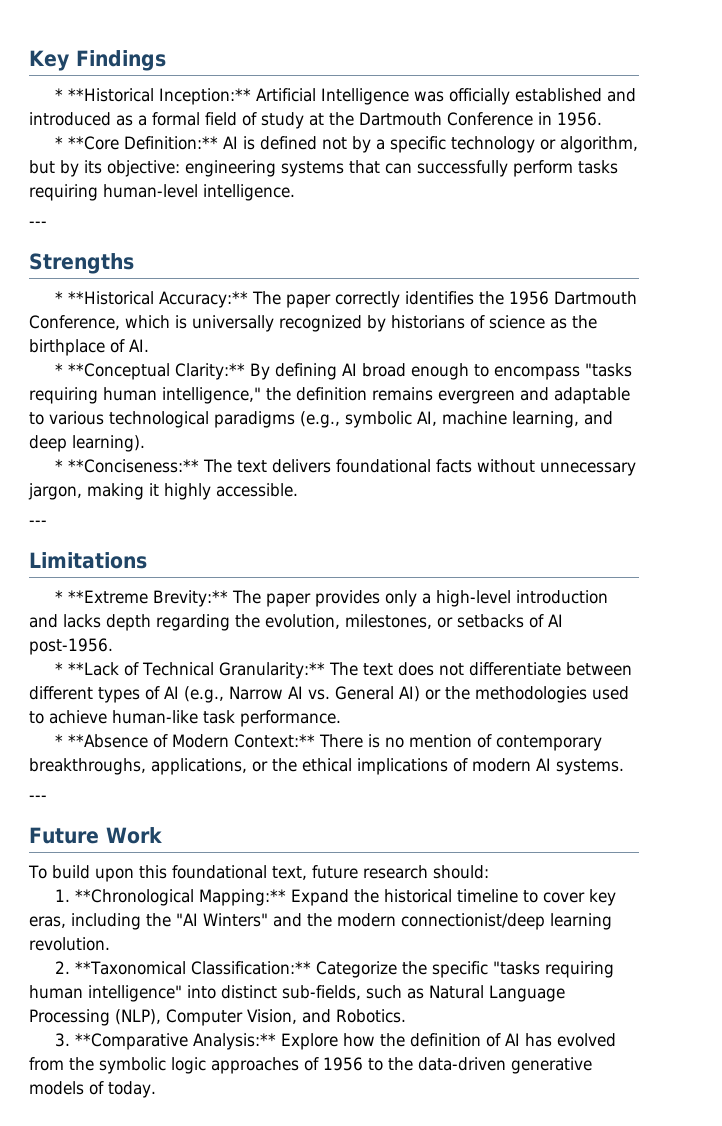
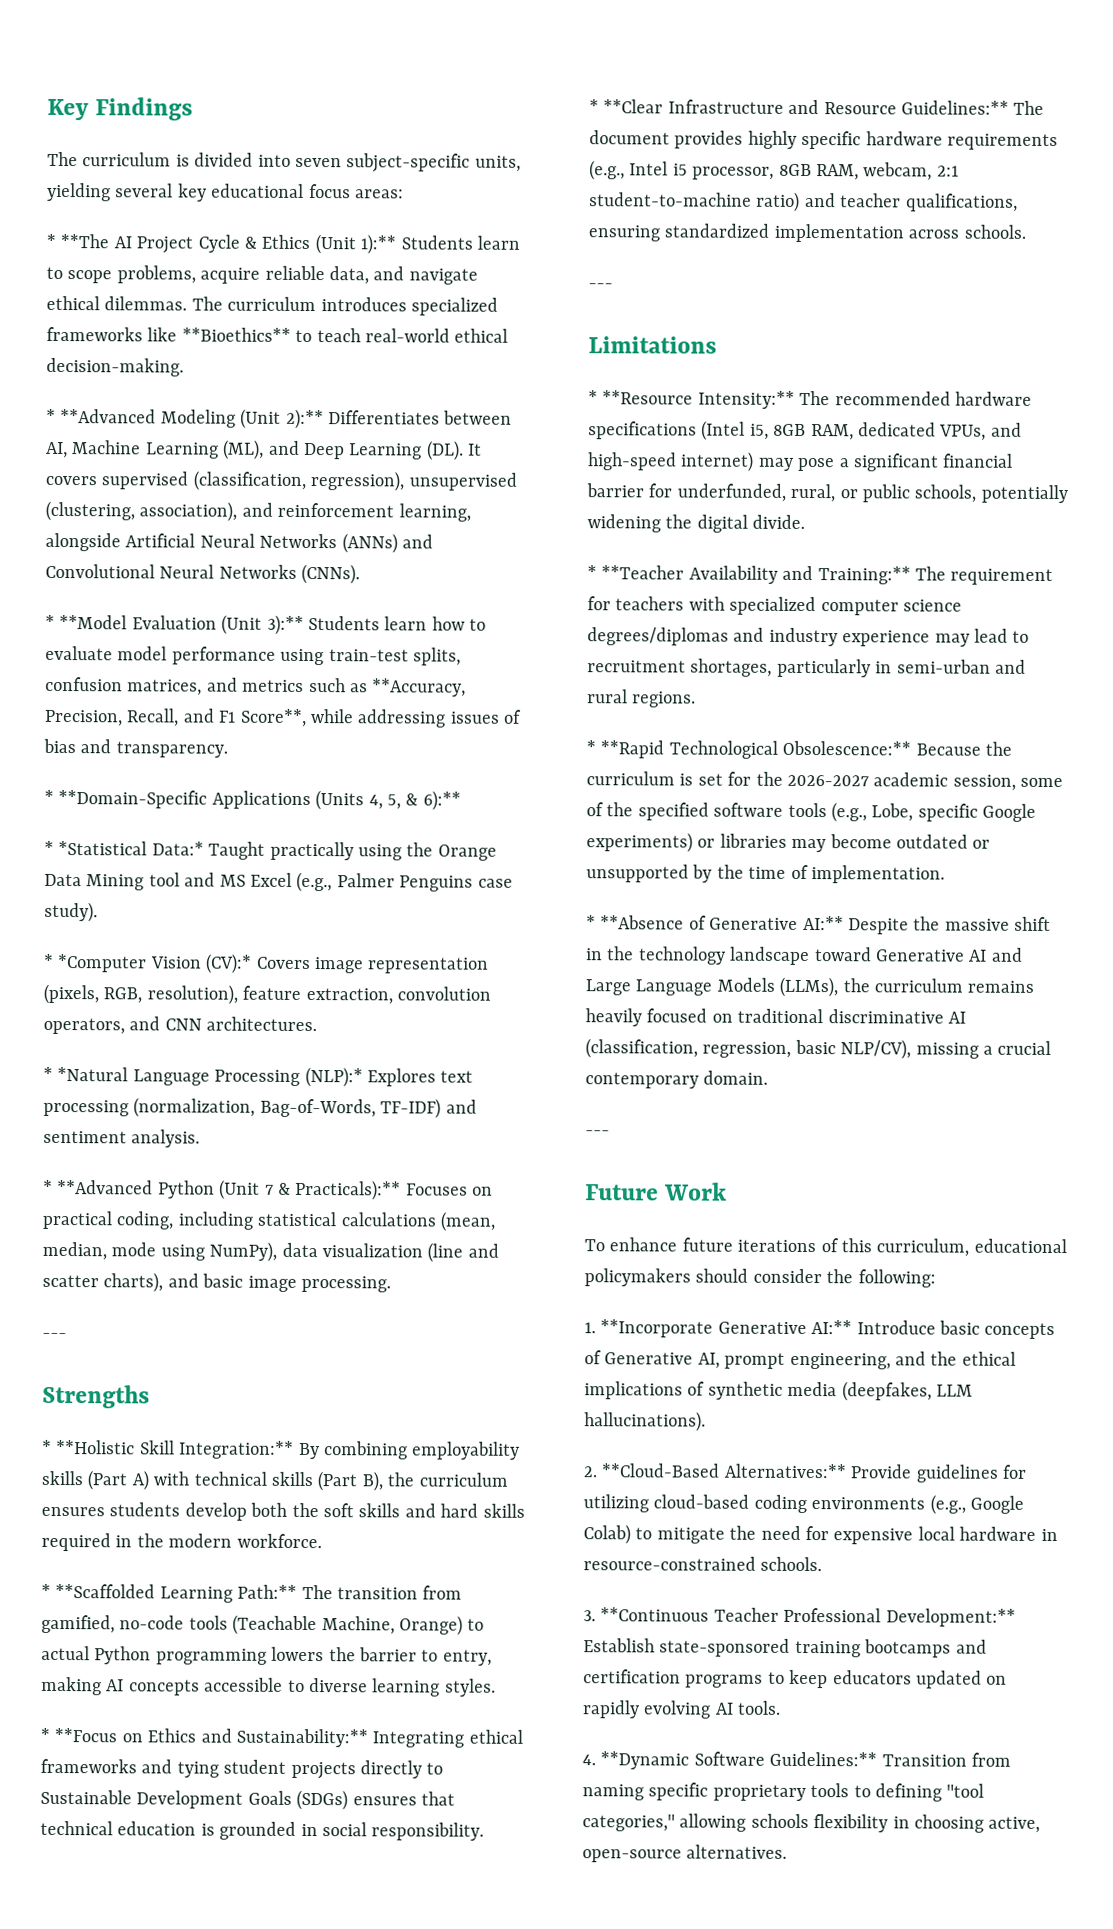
- * **Historical Inception:** Artificial Intelligence was officially established and introduced as a formal field of study at the Dartmouth Conference in 1956.
- * **Core Definition:** AI is defined not by a specific technology or algorithm, but by its objective: engineering systems that can successfully perform tasks requiring human-level intelligence.
+ The curriculum is divided into seven subject-specific units, yielding several key educational focus areas:
+ * **The AI Project Cycle & Ethics (Unit 1):** Students learn to scope problems, acquire reliable data, and navigate ethical dilemmas. The curriculum introduces specialized frameworks like **Bioethics** to teach real-world ethical decision-making.
+ * **Advanced Modeling (Unit 2):** Differentiates between AI, Machine Learning (ML), and Deep Learning (DL). It covers supervised (classification, regression), unsupervised (clustering, association), and reinforcement learning, alongside Artificial Neural Networks (ANNs) and Convolutional Neural Networks (CNNs).
+ * **Model Evaluation (Unit 3):** Students learn how to evaluate model performance using train-test splits, confusion matrices, and metrics such as **Accuracy, Precision, Recall, and F1 Score**, while addressing issues of bias and transparency.
+ * **Domain-Specific Applications (Units 4, 5, & 6):**
+ * *Statistical Data:* Taught practically using the Orange Data Mining tool and MS Excel (e.g., Palmer Penguins case study).
+ * *Computer Vision (CV):* Covers image representation (pixels, RGB, resolution), feature extraction, convolution operators, and CNN architectures.
+ * *Natural Language Processing (NLP):* Explores text processing (normalization, Bag-of-Words, TF-IDF) and sentiment analysis.
+ * **Advanced Python (Unit 7 & Practicals):** Focuses on practical coding, including statistical calculations (mean, median, mode using NumPy), data visualization (line and scatter charts), and basic image processing.
  ---
  Strengths
- * **Historical Accuracy:** The paper correctly identifies the 1956 Dartmouth Conference, which is universally recognized by historians of science as the birthplace of AI.
- * **Conceptual Clarity:** By defining AI broad enough to encompass "tasks requiring human intelligence," the definition remains evergreen and adaptable to various technological paradigms (e.g., symbolic AI, machine learning, and deep learning).
- * **Conciseness:** The text delivers foundational facts without unnecessary jargon, making it highly accessible.
+ * **Holistic Skill Integration:** By combining employability skills (Part A) with technical skills (Part B), the curriculum ensures students develop both the soft skills and hard skills required in the modern workforce.
+ * **Scaffolded Learning Path:** The transition from gamified, no-code tools (Teachable Machine, Orange) to actual Python programming lowers the barrier to entry, making AI concepts accessible to diverse learning styles.
+ * **Focus on Ethics and Sustainability:** Integrating ethical frameworks and tying student projects directly to Sustainable Development Goals (SDGs) ensures that technical education is grounded in social responsibility.
+ * **Clear Infrastructure and Resource Guidelines:** The document provides highly specific hardware requirements (e.g., Intel i5 processor, 8GB RAM, webcam, 2:1 student-to-machine ratio) and teacher qualifications, ensuring standardized implementation across schools.
  ---
  Limitations
- * **Extreme Brevity:** The paper provides only a high-level introduction and lacks depth regarding the evolution, milestones, or setbacks of AI post-1956.
- * **Lack of Technical Granularity:** The text does not differentiate between different types of AI (e.g., Narrow AI vs. General AI) or the methodologies used to achieve human-like task performance.
- * **Absence of Modern Context:** There is no mention of contemporary breakthroughs, applications, or the ethical implications of modern AI systems.
+ * **Resource Intensity:** The recommended hardware specifications (Intel i5, 8GB RAM, dedicated VPUs, and high-speed internet) may pose a significant financial barrier for underfunded, rural, or public schools, potentially widening the digital divide.
+ * **Teacher Availability and Training:** The requirement for teachers with specialized computer science degrees/diplomas and industry experience may lead to recruitment shortages, particularly in semi-urban and rural regions.
+ * **Rapid Technological Obsolescence:** Because the curriculum is set for the 2026-2027 academic session, some of the specified software tools (e.g., Lobe, specific Google experiments) or libraries may become outdated or unsupported by the time of implementation.
+ * **Absence of Generative AI:** Despite the massive shift in the technology landscape toward Generative AI and Large Language Models (LLMs), the curriculum remains heavily focused on traditional discriminative AI (classification, regression, basic NLP/CV), missing a crucial contemporary domain.
  ---
  Future Work
- To build upon this foundational text, future research should:
- 1. **Chronological Mapping:** Expand the historical timeline to cover key eras, including the "AI Winters" and the modern connectionist/deep learning revolution.
- 2. **Taxonomical Classification:** Categorize the specific "tasks requiring human intelligence" into distinct sub-fields, such as Natural Language Processing (NLP), Computer Vision, and Robotics.
- 3. **Comparative Analysis:** Explore how the definition of AI has evolved from the symbolic logic approaches of 1956 to the data-driven generative models of today.
+ To enhance future iterations of this curriculum, educational policymakers should consider the following:
+ 1. **Incorporate Generative AI:** Introduce basic concepts of Generative AI, prompt engineering, and the ethical implications of synthetic media (deepfakes, LLM hallucinations).
+ 2. **Cloud-Based Alternatives:** Provide guidelines for utilizing cloud-based coding environments (e.g., Google Colab) to mitigate the need for expensive local hardware in resource-constrained schools.
+ 3. **Continuous Teacher Professional Development:** Establish state-sponsored training bootcamps and certification programs to keep educators updated on rapidly evolving AI tools.
+ 4. **Dynamic Software Guidelines:** Transition from naming specific proprietary tools to defining "tool categories," allowing schools flexibility in choosing active, open-source alternatives.

